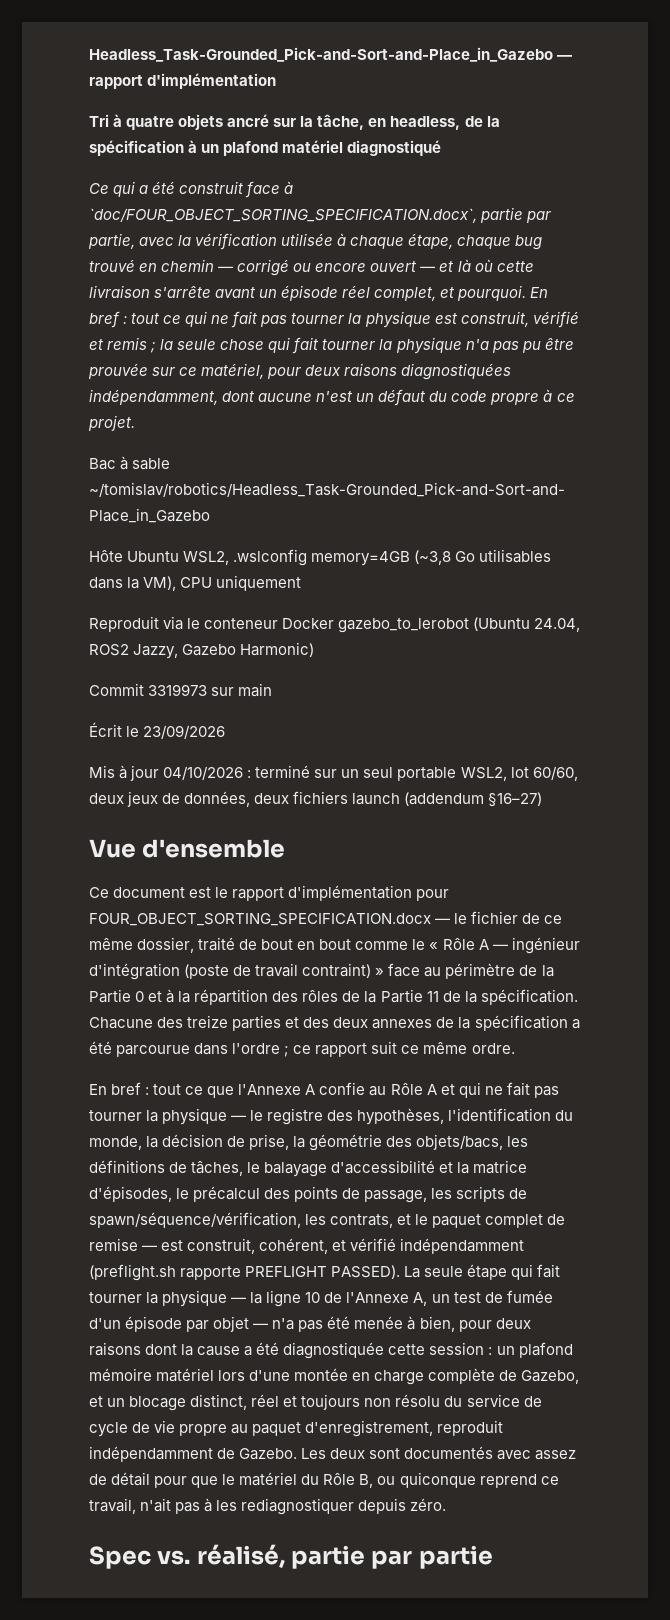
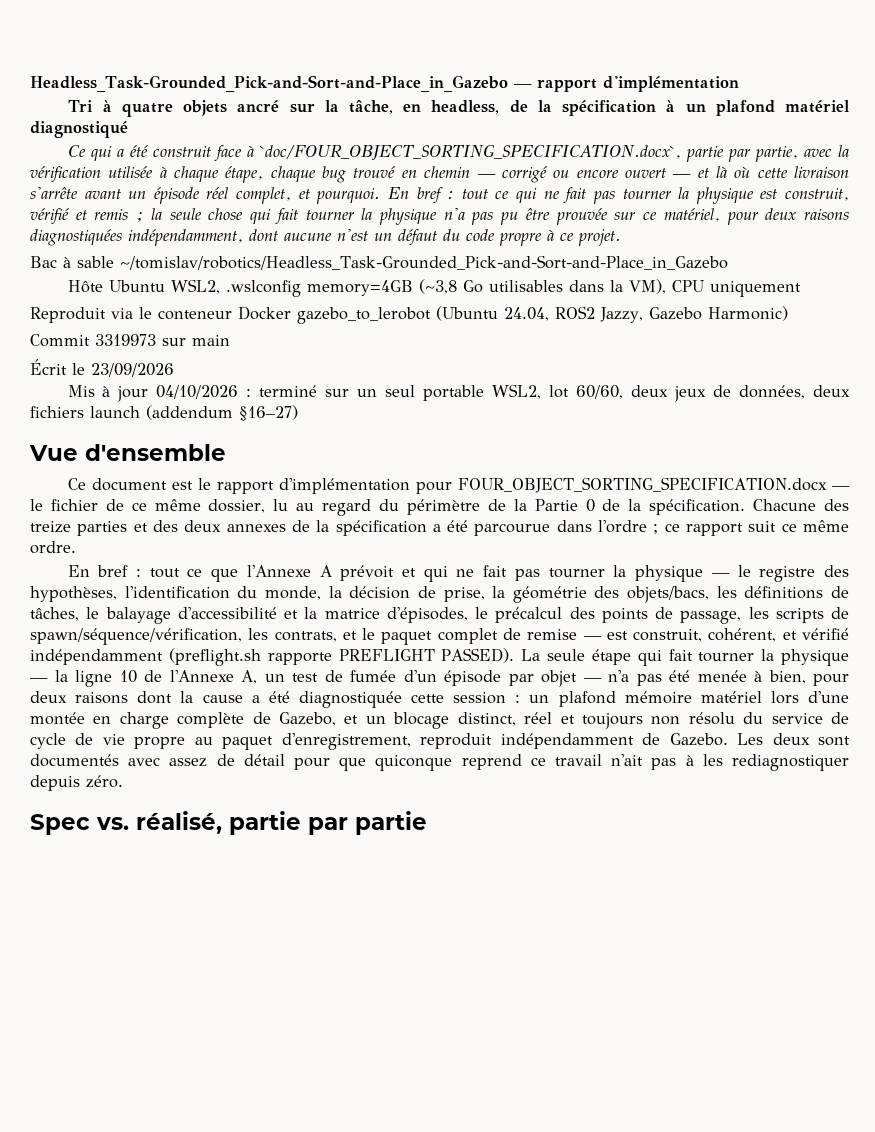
- Ce document est le rapport d'implémentation pour FOUR_OBJECT_SORTING_SPECIFICATION.docx — le fichier de ce même dossier, traité de bout en bout comme le « Rôle A — ingénieur d'intégration (poste de travail contraint) » face au périmètre de la Partie 0 et à la répartition des rôles de la Partie 11 de la spécification.
+ Ce document est le rapport d'implémentation pour FOUR_OBJECT_SORTING_SPECIFICATION.docx — le fichier de ce même dossier, lu au regard du périmètre de la Partie 0 de la spécification.
- tout ce que l'Annexe A confie au Rôle A et qui ne fait pas tourner la physique — le registre des hypothèses, l'identification du monde, la décision de prise, la géométrie des objets/bacs, les définitions de tâches, le balayage d'accessibilité et la matrice d'épisodes, le précalcul des points de passage, les scripts de spawn/séquence/vérification, les contrats, et le paquet complet de remise — est construit, cohérent, et vérifié indépendamment (preflight.sh rapporte PREFLIGHT PASSED).
+ tout ce que l'Annexe A prévoit et qui ne fait pas tourner la physique — le registre des hypothèses, l'identification du monde, la décision de prise, la géométrie des objets/bacs, les définitions de tâches, le balayage d'accessibilité et la matrice d'épisodes, le précalcul des points de passage, les scripts de spawn/séquence/vérification, les contrats, et le paquet complet de remise — est construit, cohérent, et vérifié indépendamment (preflight.sh rapporte PREFLIGHT PASSED).
- Les deux sont documentés avec assez de détail pour que le matériel du Rôle B, ou quiconque reprend ce travail, n'ait pas à les rediagnostiquer depuis zéro.
+ Les deux sont documentés avec assez de détail pour que quiconque reprend ce travail n'ait pas à les rediagnostiquer depuis zéro.

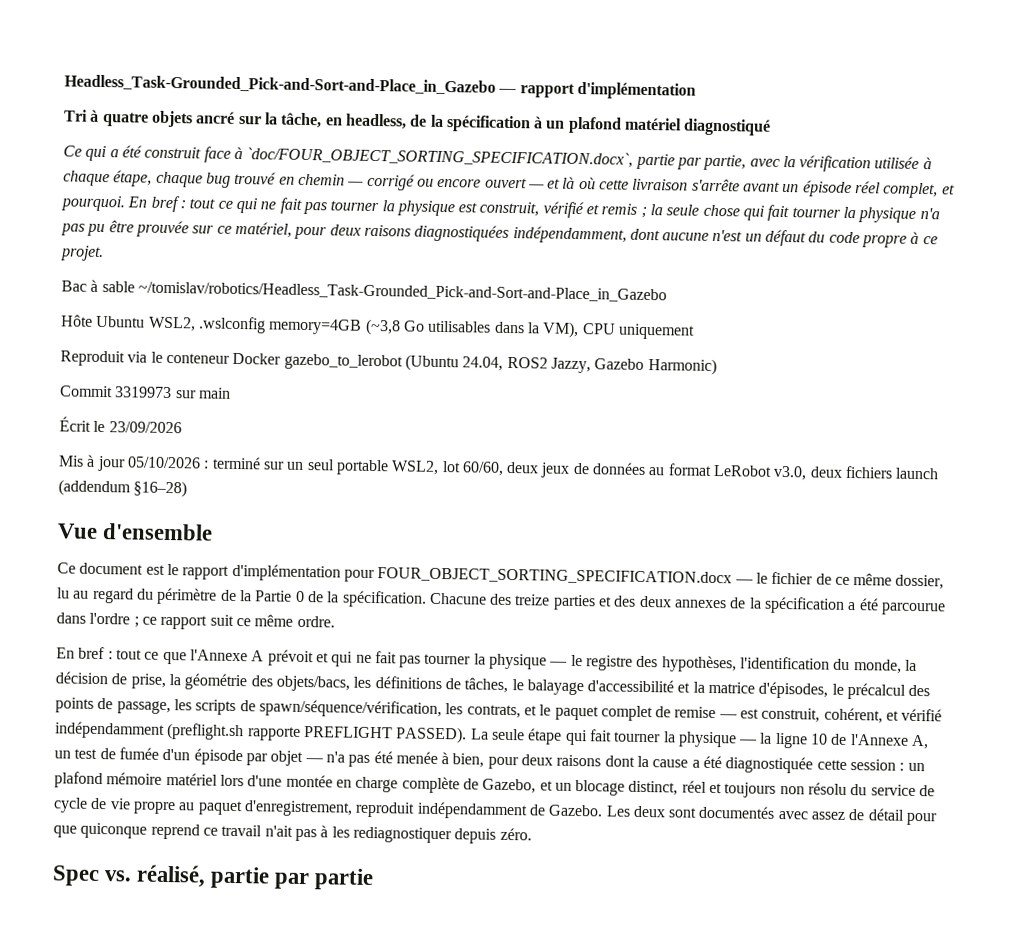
- Mis à jour 04/10/2026 : terminé sur un seul portable WSL2, lot 60/60, deux jeux de données, deux fichiers launch (addendum §16–27)
+ Mis à jour 05/10/2026 : terminé sur un seul portable WSL2, lot 60/60, deux jeux de données au format LeRobot v3.0, deux fichiers launch (addendum §16–28)

